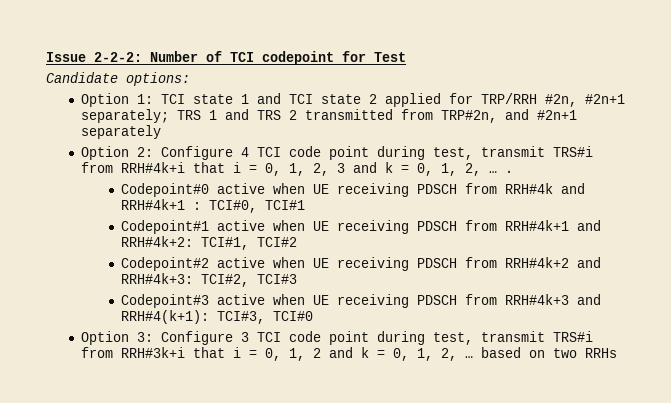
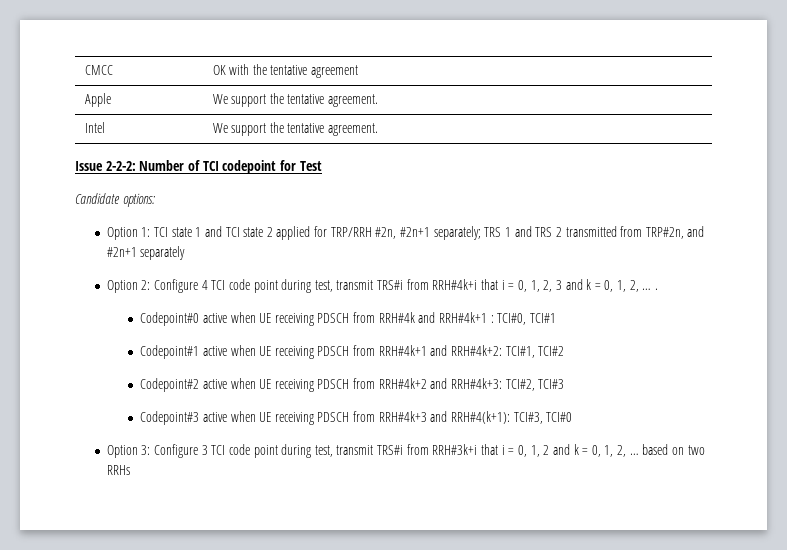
+ CMCC | OK with the tentative agreement
+ Apple | We support the tentative agreement.
+ Intel | We support the tentative agreement.

